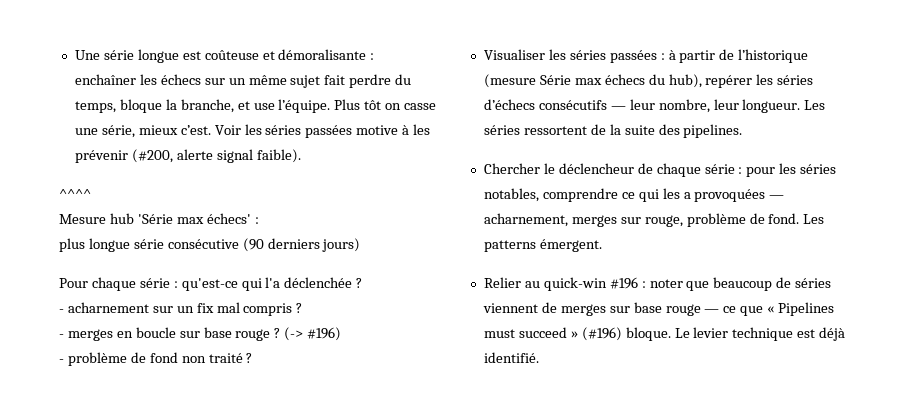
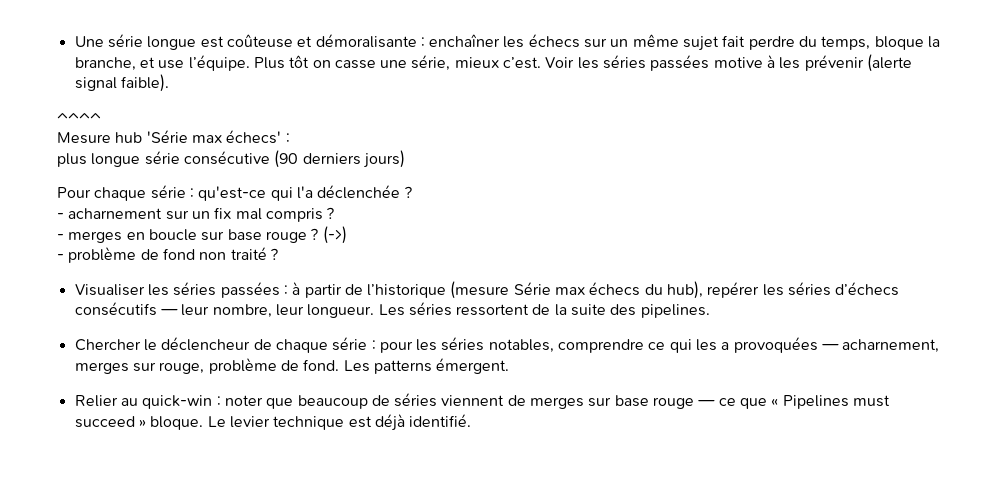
- Voir les séries passées motive à les prévenir (#200, alerte signal faible).
+ Voir les séries passées motive à les prévenir (alerte signal faible).
- (-> #196)
+ (->)
- Relier au quick-win #196 : noter que beaucoup de séries viennent de merges sur base rouge — ce que « Pipelines must succeed » (#196) bloque.
+ Relier au quick-win : noter que beaucoup de séries viennent de merges sur base rouge — ce que « Pipelines must succeed » bloque.

